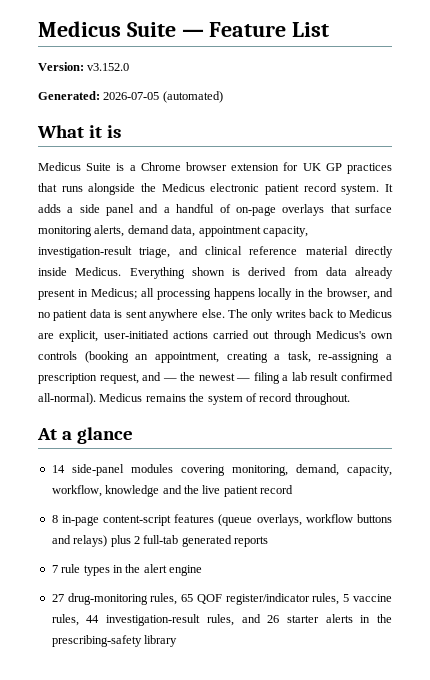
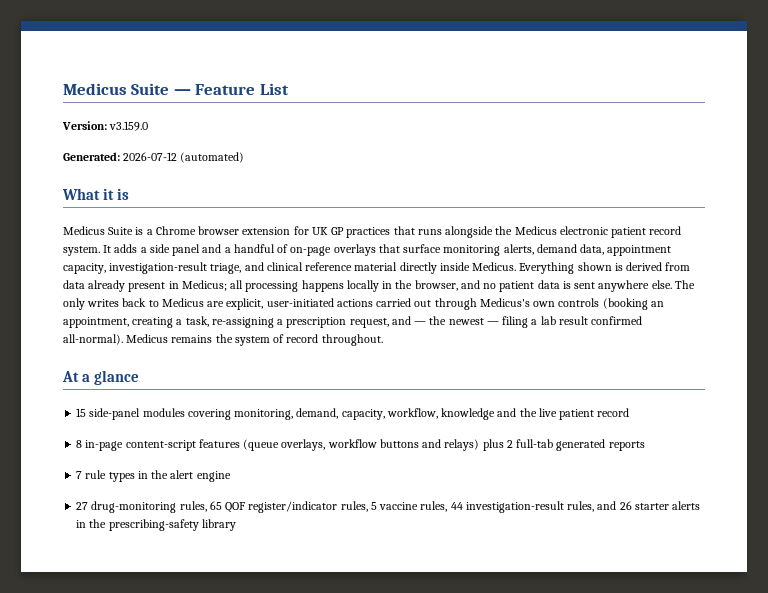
- Version: v3.152.0
+ Version: v3.159.0
- Generated: 2026-07-05 (automated)
+ Generated: 2026-07-12 (automated)
- 14 side-panel modules covering monitoring, demand, capacity, workflow, knowledge and the live patient record
+ 15 side-panel modules covering monitoring, demand, capacity, workflow, knowledge and the live patient record

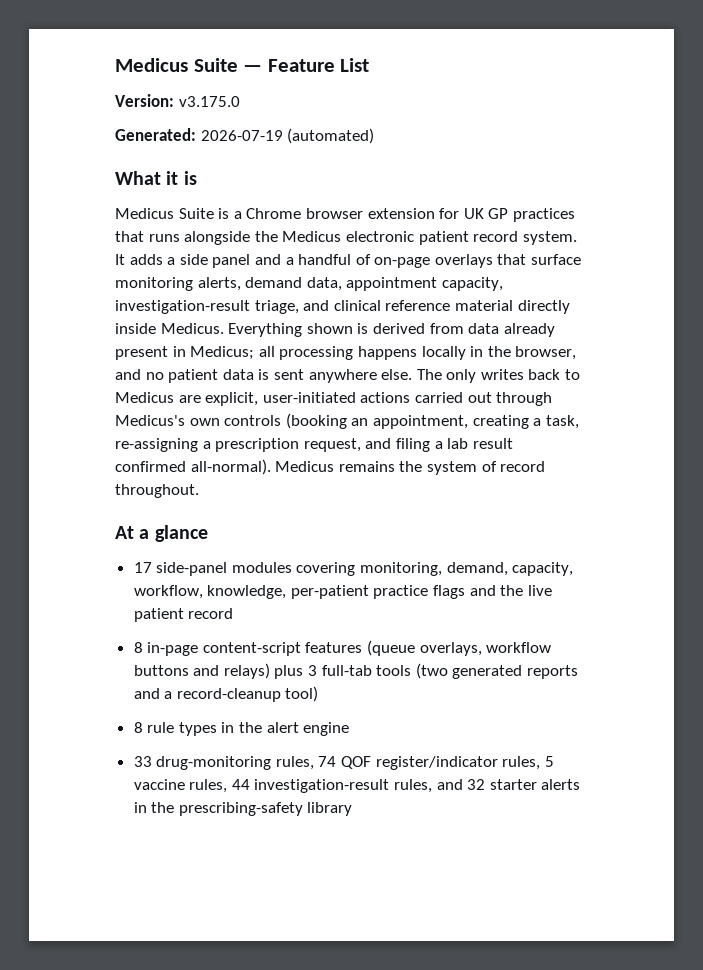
- Version: v3.159.0
+ Version: v3.175.0
- Generated: 2026-07-12 (automated)
+ Generated: 2026-07-19 (automated)
- The only writes back to Medicus are explicit, user-initiated actions carried out through Medicus's own controls (booking an appointment, creating a task, re-assigning a prescription request, and — the newest — filing a lab result confirmed all-normal).
+ The only writes back to Medicus are explicit, user-initiated actions carried out through Medicus's own controls (booking an appointment, creating a task, re-assigning a prescription request, and filing a lab result confirmed all-normal).
- 15 side-panel modules covering monitoring, demand, capacity, workflow, knowledge and the live patient record
+ 17 side-panel modules covering monitoring, demand, capacity, workflow, knowledge, per-patient practice flags and the live patient record
- 8 in-page content-script features (queue overlays, workflow buttons and relays) plus 2 full-tab generated reports
- 7 rule types in the alert engine
+ 8 in-page content-script features (queue overlays, workflow buttons and relays) plus 3 full-tab tools (two generated reports and a record-cleanup tool)
+ 8 rule types in the alert engine
- 27 drug-monitoring rules, 65 QOF register/indicator rules, 5 vaccine rules, 44 investigation-result rules, and 26 starter alerts in the prescribing-safety library
+ 33 drug-monitoring rules, 74 QOF register/indicator rules, 5 vaccine rules, 44 investigation-result rules, and 32 starter alerts in the prescribing-safety library

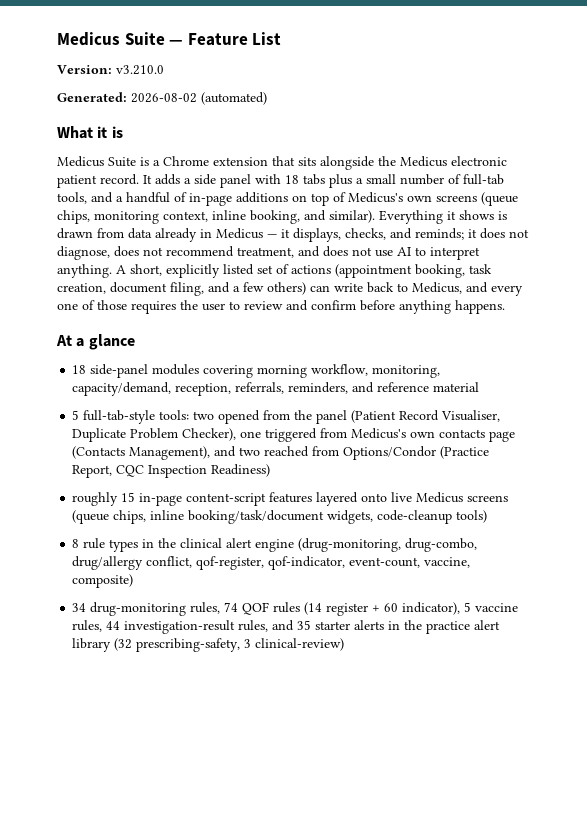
- Version: v3.175.0
+ Version: v3.210.0
- Generated: 2026-07-19 (automated)
+ Generated: 2026-08-02 (automated)
- Medicus Suite is a Chrome browser extension for UK GP practices that runs alongside the Medicus electronic patient record system.
+ Medicus Suite is a Chrome extension that sits alongside the Medicus electronic patient record.
- It adds a side panel and a handful of on-page overlays that surface monitoring alerts, demand data, appointment capacity, investigation-result triage, and clinical reference material directly inside Medicus. Everything shown is derived from data already present in Medicus; all processing happens locally in the browser, and no patient data is sent anywhere else. The only writes back to Medicus are explicit, user-initiated actions carried out through Medicus's own controls (booking an appointment, creating a task, re-assigning a prescription request, and filing a lab result confirmed all-normal). Medicus remains the system of record throughout.
+ It adds a side panel with 18 tabs plus a small number of full-tab tools, and a handful of in-page additions on top of Medicus's own screens (queue chips, monitoring context, inline booking, and similar). Everything it shows is drawn from data already in Medicus — it displays, checks, and reminds; it does not diagnose, does not recommend treatment, and does not use AI to interpret anything. A short, explicitly listed set of actions (appointment booking, task creation, document filing, and a few others) can write back to Medicus, and every one of those requires the user to review and confirm before anything happens.
- 17 side-panel modules covering monitoring, demand, capacity, workflow, knowledge, per-patient practice flags and the live patient record
- 8 in-page content-script features (queue overlays, workflow buttons and relays) plus 3 full-tab tools (two generated reports and a record-cleanup tool)
+ 18 side-panel modules covering morning workflow, monitoring, capacity/demand, reception, referrals, reminders, and reference material
+ 5 full-tab-style tools: two opened from the panel (Patient Record Visualiser, Duplicate Problem Checker), one triggered from Medicus's own contacts page (Contacts Management), and two reached from Options/Condor (Practice Report, CQC Inspection Readiness)
+ roughly 15 in-page content-script features layered onto live Medicus screens (queue chips, inline booking/task/document widgets, code-cleanup tools)
- 8 rule types in the alert engine
- 33 drug-monitoring rules, 74 QOF register/indicator rules, 5 vaccine rules, 44 investigation-result rules, and 32 starter alerts in the prescribing-safety library
+ 8 rule types in the clinical alert engine (drug-monitoring, drug-combo, drug/allergy conflict, qof-register, qof-indicator, event-count, vaccine, composite)
+ 34 drug-monitoring rules, 74 QOF rules (14 register + 60 indicator), 5 vaccine rules, 44 investigation-result rules, and 35 starter alerts in the practice alert library (32 prescribing-safety, 3 clinical-review)

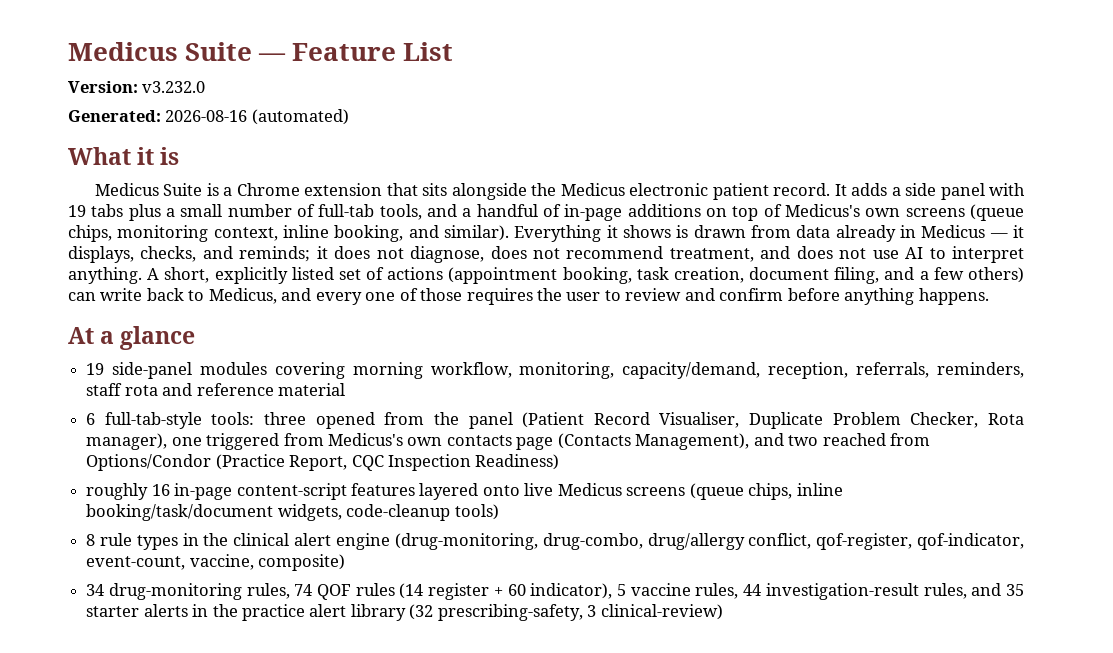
- Version: v3.210.0
+ Version: v3.232.0
- Generated: 2026-08-02 (automated)
+ Generated: 2026-08-16 (automated)
- It adds a side panel with 18 tabs plus a small number of full-tab tools, and a handful of in-page additions on top of Medicus's own screens (queue chips, monitoring context, inline booking, and similar).
+ It adds a side panel with 19 tabs plus a small number of full-tab tools, and a handful of in-page additions on top of Medicus's own screens (queue chips, monitoring context, inline booking, and similar).
- 18 side-panel modules covering morning workflow, monitoring, capacity/demand, reception, referrals, reminders, and reference material
+ 19 side-panel modules covering morning workflow, monitoring, capacity/demand, reception, referrals, reminders, staff rota and reference material
- 5 full-tab-style tools: two opened from the panel (Patient Record Visualiser, Duplicate Problem Checker), one triggered from Medicus's own contacts page (Contacts Management), and two reached from Options/Condor (Practice Report, CQC Inspection Readiness)
+ 6 full-tab-style tools: three opened from the panel (Patient Record Visualiser, Duplicate Problem Checker, Rota manager), one triggered from Medicus's own contacts page (Contacts Management), and two reached from Options/Condor (Practice Report, CQC Inspection Readiness)
- roughly 15 in-page content-script features layered onto live Medicus screens (queue chips, inline booking/task/document widgets, code-cleanup tools)
+ roughly 16 in-page content-script features layered onto live Medicus screens (queue chips, inline booking/task/document widgets, code-cleanup tools)

